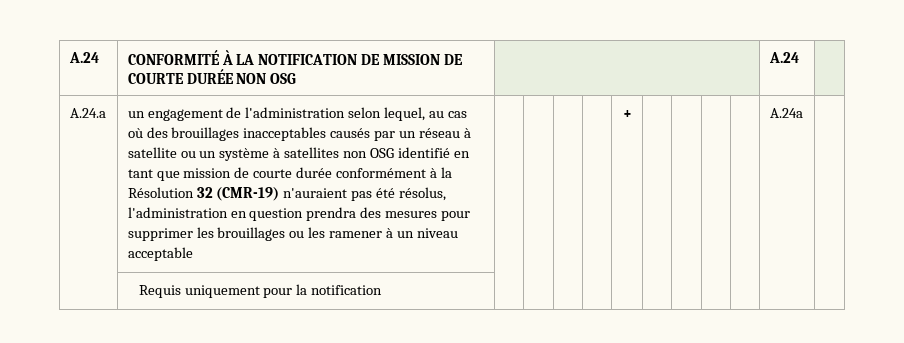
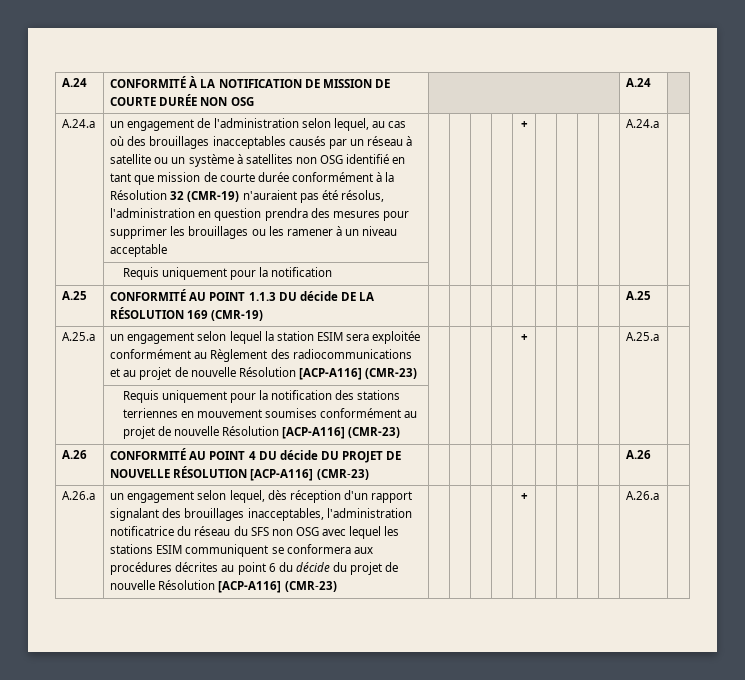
- + | | | | | A.24a
+ + | | | | | A.24.a
+ A.25 | CONFORMITÉ AU POINT 1.1.3 DU décide DE LA RÉSOLUTION 169 (CMR-19) | | | | | | | | | | A.25 |
+ A.25.a | un engagement selon lequel la station ESIM sera exploitée conformément au Règlement des radiocommunications et au projet de nouvelle Résolution [ACP-A116] (CMR-23) | | | | | + | | | | | A.25.a |
+ | Requis uniquement pour la notification des stations terriennes en mouvement soumises conformément au projet de nouvelle Résolution [ACP-A116] (CMR-23) | | | | | | | | | | |
+ A.26 | CONFORMITÉ AU POINT 4 DU décide DU PROJET DE NOUVELLE RÉSOLUTION [ACP-A116] (CMR-23) | | | | | | | | | | A.26 |
+ A.26.a | un engagement selon lequel, dès réception d'un rapport signalant des brouillages inacceptables, l'administration notificatrice du réseau du SFS non OSG avec lequel les stations ESIM communiquent se conformera aux procédures décrites au point 6 du décide du projet de nouvelle Résolution [ACP-A116] (CMR-23) | | | | | + | | | | | A.26.a

